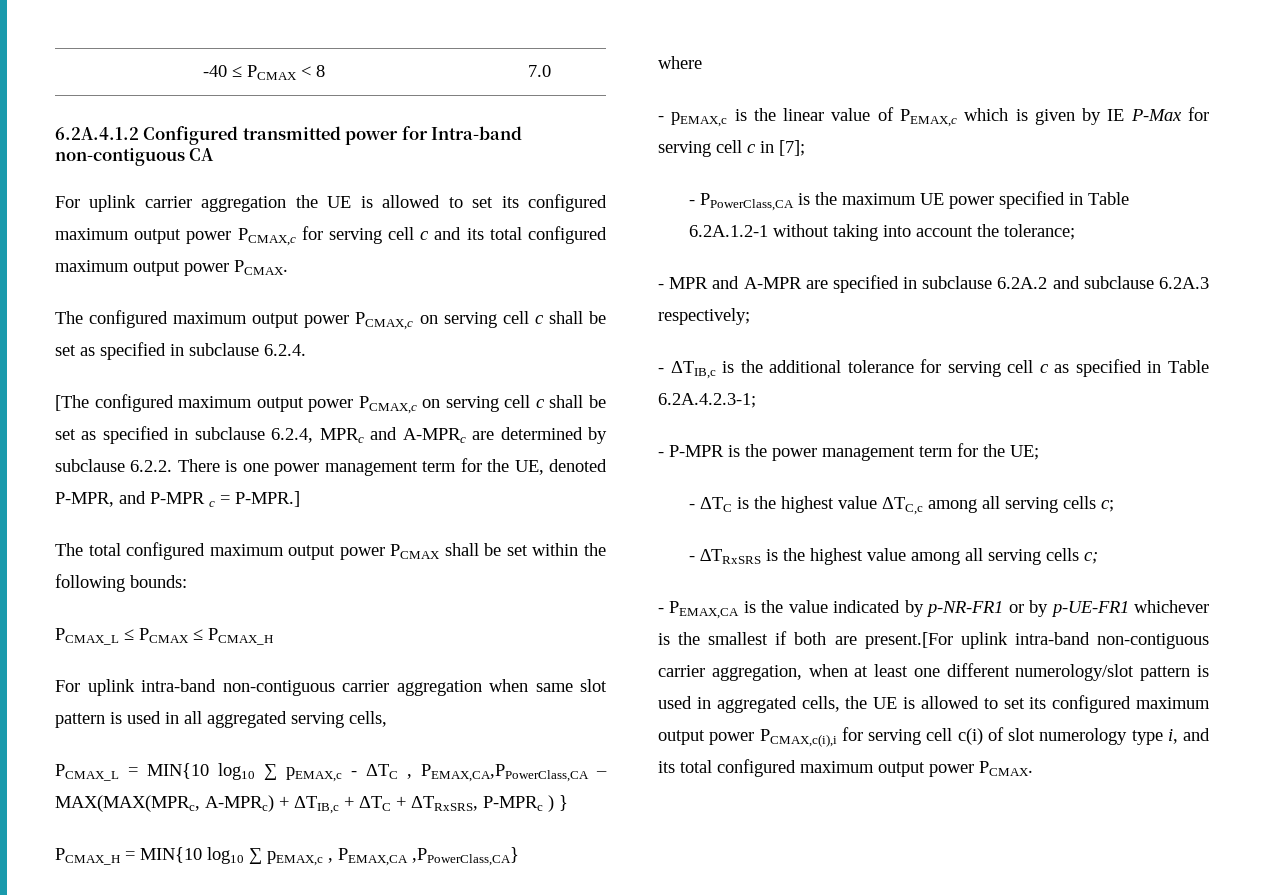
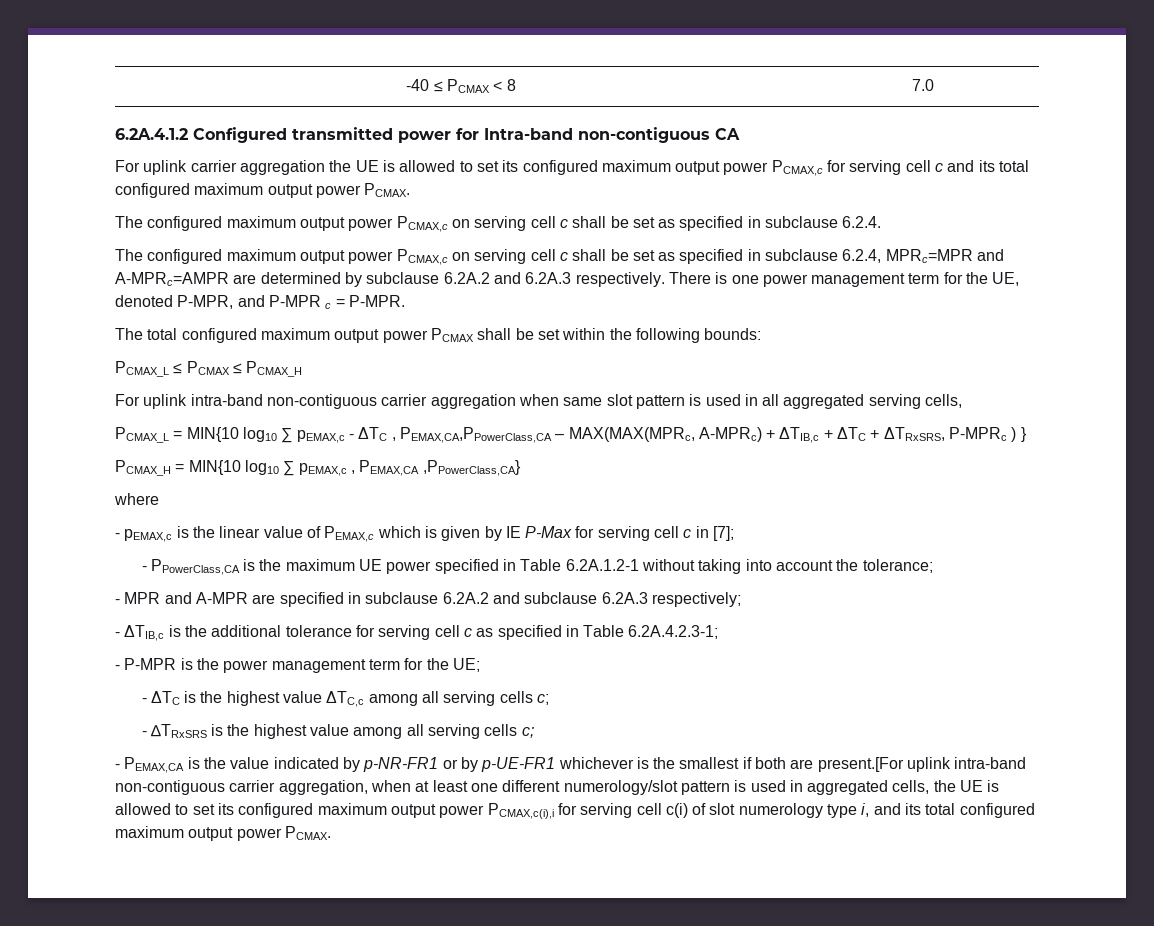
- [The configured maximum output power PCMAX,c on serving cell c shall be set as specified in subclause 6.2.4, MPRc and A-MPRc are determined by subclause 6.2.2. There is one power management term for the UE, denoted P-MPR, and P-MPR c = P-MPR.]
+ The configured maximum output power PCMAX,c on serving cell c shall be set as specified in subclause 6.2.4, MPRc=MPR and A-MPRc=AMPR are determined by subclause 6.2A.2 and 6.2A.3 respectively. There is one power management term for the UE, denoted P-MPR, and P-MPR c = P-MPR.

